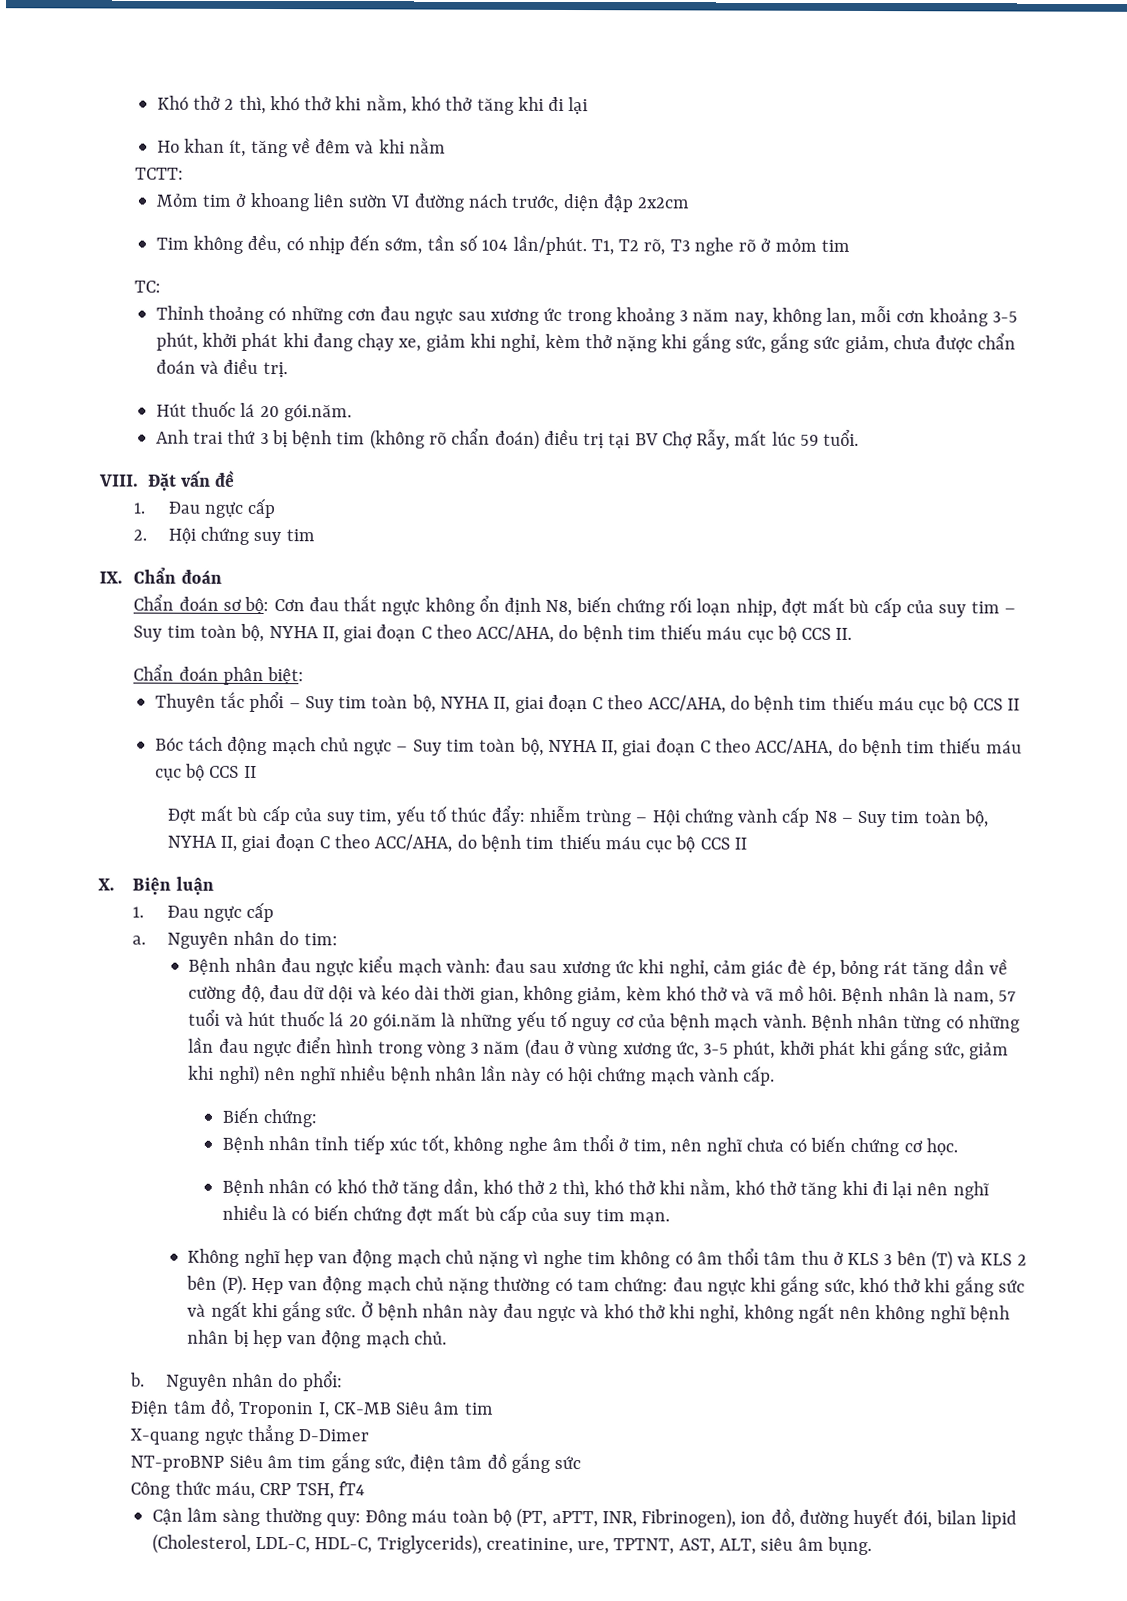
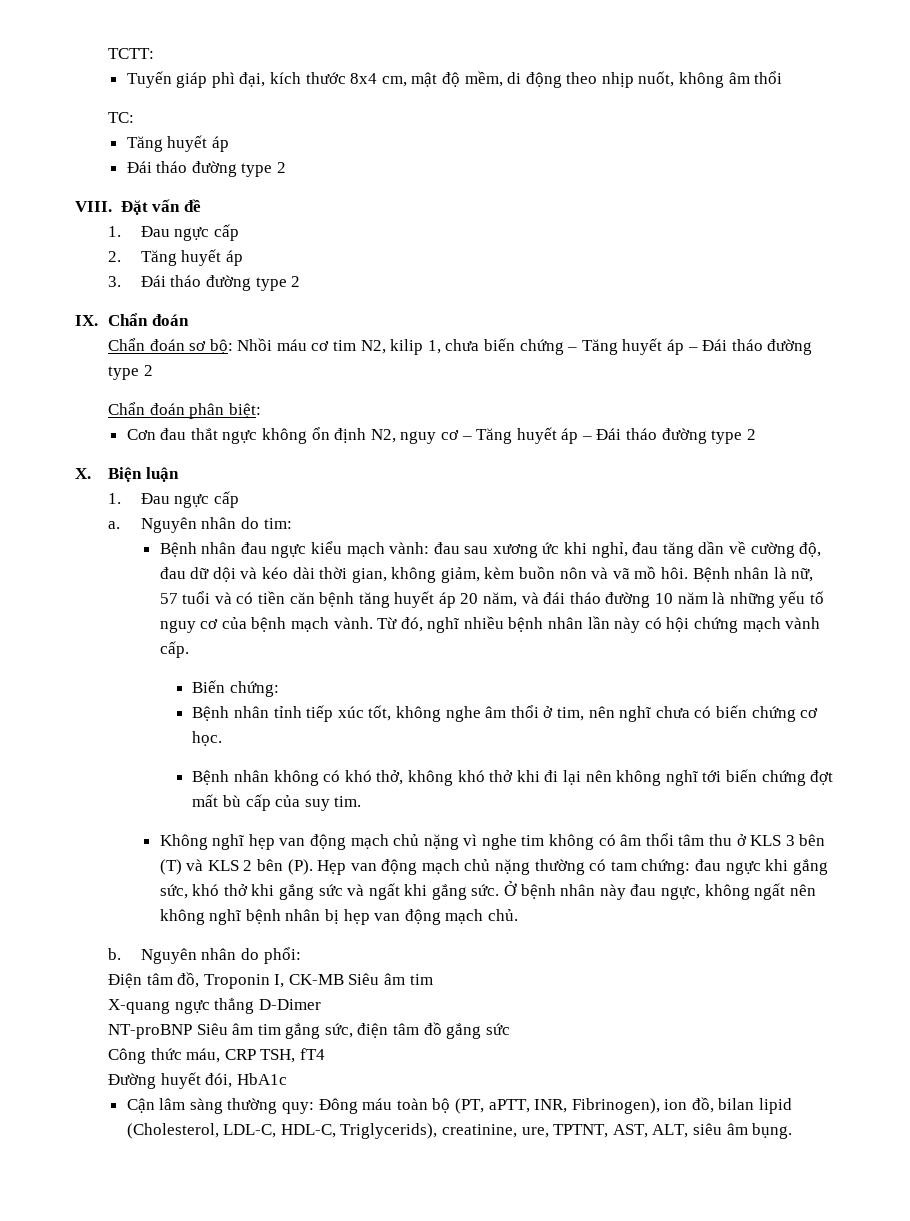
- Khó thở 2 thì, khó thở khi nằm, khó thở tăng khi đi lại
- Ho khan ít, tăng về đêm và khi nằm
  TCTT:
- Mỏm tim ở khoang liên sườn VI đường nách trước, diện đập 2x2cm
- Tim không đều, có nhịp đến sớm, tần số 104 lần/phút. T1, T2 rõ, T3 nghe rõ ở mỏm tim
+ Tuyến giáp phì đại, kích thước 8x4 cm, mật độ mềm, di động theo nhịp nuốt, không âm thổi
  TC:
- Thỉnh thoảng có những cơn đau ngực sau xương ức trong khoảng 3 năm nay, không lan, mỗi cơn khoảng 3-5 phút, khởi phát khi đang chạy xe, giảm khi nghỉ, kèm thở nặng khi gắng sức, gắng sức giảm, chưa được chẩn đoán và điều trị.
- Hút thuốc lá 20 gói.năm.
- Anh trai thứ 3 bị bệnh tim (không rõ chẩn đoán) điều trị tại BV Chợ Rẫy, mất lúc 59 tuổi.
+ Tăng huyết áp
+ Đái tháo đường type 2
- 2. Hội chứng suy tim
+ 2. Tăng huyết áp
+ 3. Đái tháo đường type 2
- Chẩn đoán sơ bộ: Cơn đau thắt ngực không ổn định N8, biến chứng rối loạn nhịp, đợt mất bù cấp của suy tim – Suy tim toàn bộ, NYHA II, giai đoạn C theo ACC/AHA, do bệnh tim thiếu máu cục bộ CCS II.
+ Chẩn đoán sơ bộ: Nhồi máu cơ tim N2, kilip 1, chưa biến chứng – Tăng huyết áp – Đái tháo đường type 2
  Chẩn đoán phân biệt:
- Thuyên tắc phổi – Suy tim toàn bộ, NYHA II, giai đoạn C theo ACC/AHA, do bệnh tim thiếu máu cục bộ CCS II
- Bóc tách động mạch chủ ngực – Suy tim toàn bộ, NYHA II, giai đoạn C theo ACC/AHA, do bệnh tim thiếu máu cục bộ CCS II
- Đợt mất bù cấp của suy tim, yếu tố thúc đẩy: nhiễm trùng – Hội chứng vành cấp N8 – Suy tim toàn bộ, NYHA II, giai đoạn C theo ACC/AHA, do bệnh tim thiếu máu cục bộ CCS II
+ Cơn đau thắt ngực không ổn định N2, nguy cơ – Tăng huyết áp – Đái tháo đường type 2
- Bệnh nhân đau ngực kiểu mạch vành: đau sau xương ức khi nghỉ, cảm giác đè ép, bỏng rát tăng dần về cường độ, đau dữ dội và kéo dài thời gian, không giảm, kèm khó thở và vã mồ hôi.
+ Bệnh nhân đau ngực kiểu mạch vành: đau sau xương ức khi nghỉ, đau tăng dần về cường độ, đau dữ dội và kéo dài thời gian, không giảm, kèm buồn nôn và vã mồ hôi.
- Bệnh nhân là nam, 57 tuổi và hút thuốc lá 20 gói.năm là những yếu tố nguy cơ của bệnh mạch vành.
+ Bệnh nhân là nữ, 57 tuổi và có tiền căn bệnh tăng huyết áp 20 năm, và đái tháo đường 10 năm là những yếu tố nguy cơ của bệnh mạch vành.
- Bệnh nhân từng có những lần đau ngực điển hình trong vòng 3 năm (đau ở vùng xương ức, 3-5 phút, khởi phát khi gắng sức, giảm khi nghỉ) nên nghĩ nhiều bệnh nhân lần này có hội chứng mạch vành cấp.
+ Từ đó, nghĩ nhiều bệnh nhân lần này có hội chứng mạch vành cấp.
- Bệnh nhân có khó thở tăng dần, khó thở 2 thì, khó thở khi nằm, khó thở tăng khi đi lại nên nghĩ nhiều là có biến chứng đợt mất bù cấp của suy tim mạn.
+ Bệnh nhân không có khó thở, không khó thở khi đi lại nên không nghĩ tới biến chứng đợt mất bù cấp của suy tim.
- Ở bệnh nhân này đau ngực và khó thở khi nghỉ, không ngất nên không nghĩ bệnh nhân bị hẹp van động mạch chủ.
+ Ở bệnh nhân này đau ngực, không ngất nên không nghĩ bệnh nhân bị hẹp van động mạch chủ.
+ Đường huyết đói, HbA1c
- Cận lâm sàng thường quy: Đông máu toàn bộ (PT, aPTT, INR, Fibrinogen), ion đồ, đường huyết đói, bilan lipid (Cholesterol, LDL-C, HDL-C, Triglycerids), creatinine, ure, TPTNT, AST, ALT, siêu âm bụng.
+ Cận lâm sàng thường quy: Đông máu toàn bộ (PT, aPTT, INR, Fibrinogen), ion đồ, bilan lipid (Cholesterol, LDL-C, HDL-C, Triglycerids), creatinine, ure, TPTNT, AST, ALT, siêu âm bụng.

